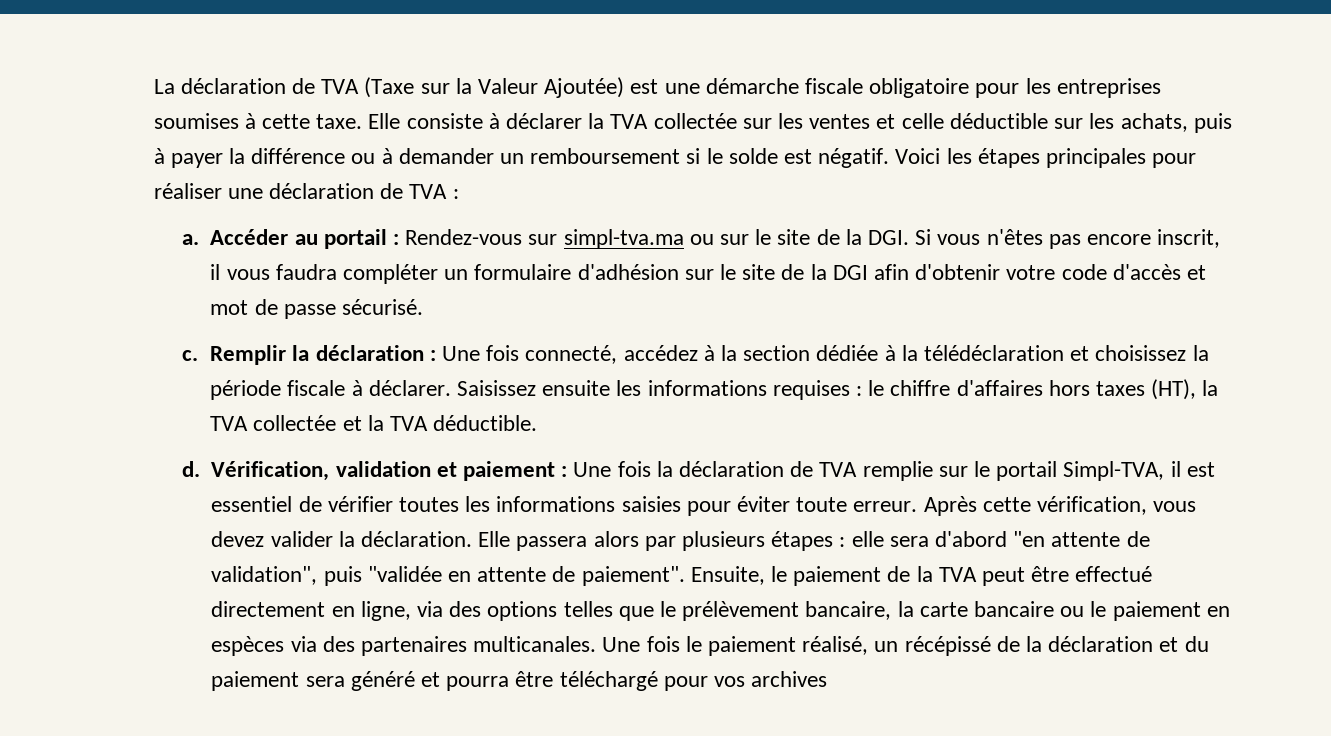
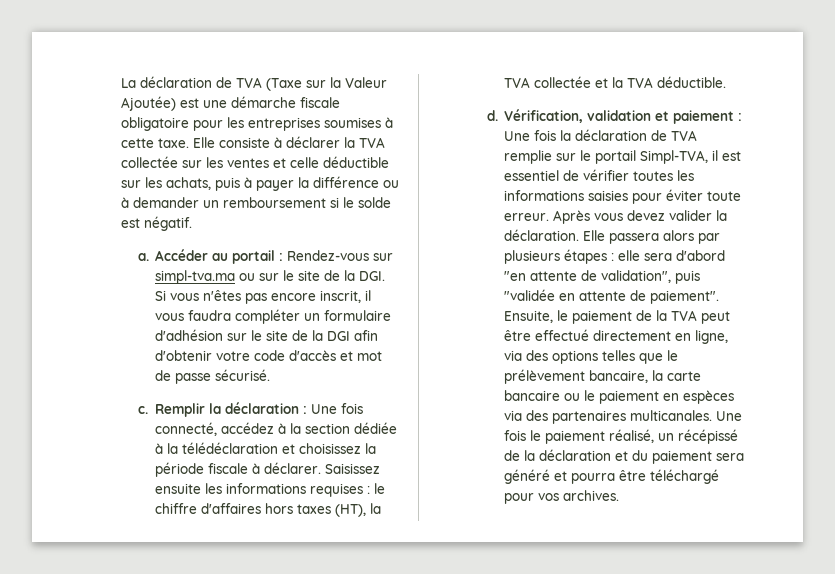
- Voici les étapes principales pour réaliser une déclaration de TVA :
- Après cette vérification, vous devez valider la déclaration.
+ Après vous devez valider la déclaration.
- Une fois le paiement réalisé, un récépissé de la déclaration et du paiement sera généré et pourra être téléchargé pour vos archives
+ Une fois le paiement réalisé, un récépissé de la déclaration et du paiement sera généré et pourra être téléchargé pour vos archives.

